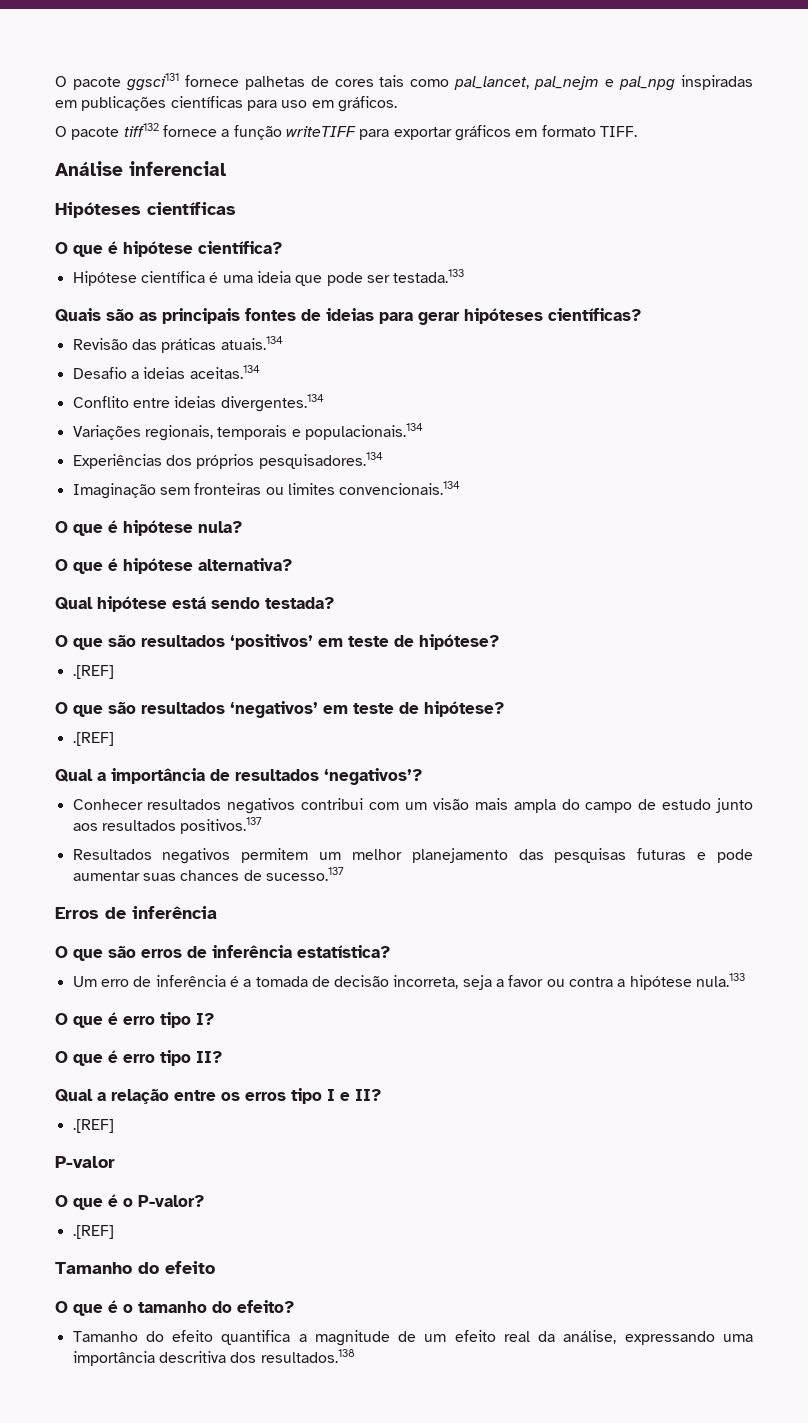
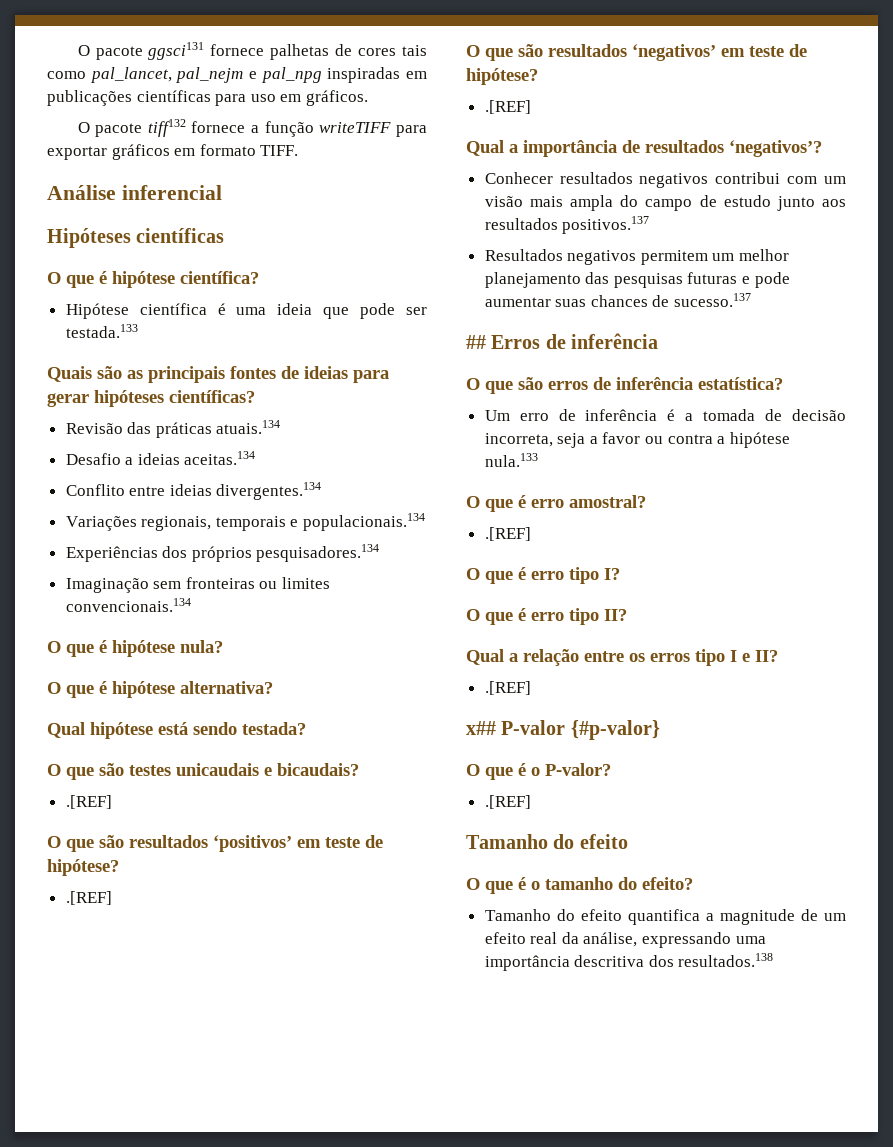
+ O que são testes unicaudais e bicaudais?
+ .[REF]
- Erros de inferência
+ ## Erros de inferência
+ O que é erro amostral?
+ .[REF]
- P-valor
+ x## P-valor {#p-valor}

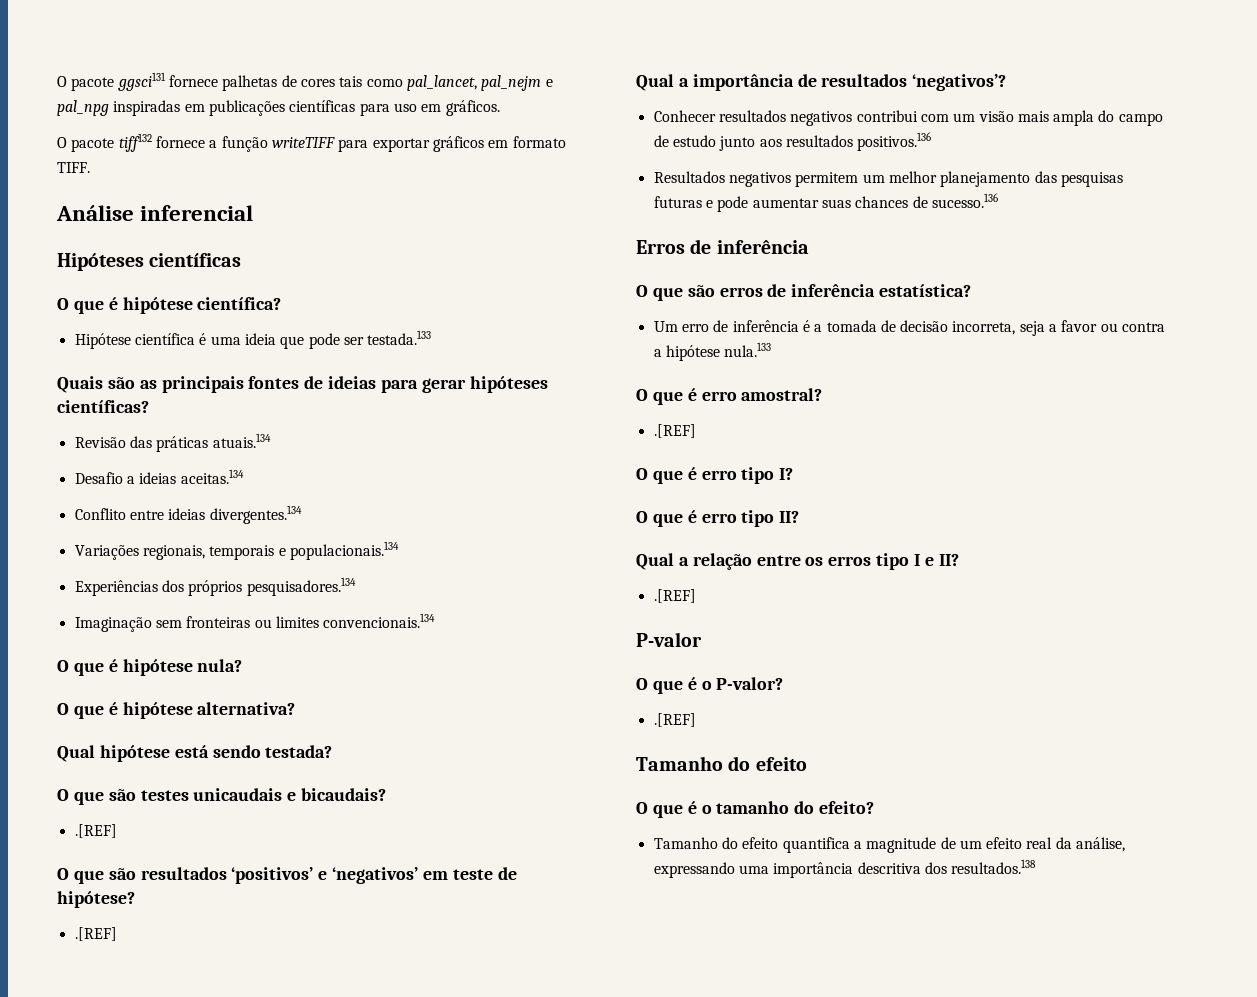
- O que são resultados ‘positivos’ em teste de hipótese?
- .[REF]
- O que são resultados ‘negativos’ em teste de hipótese?
+ O que são resultados ‘positivos’ e ‘negativos’ em teste de hipótese?
- Conhecer resultados negativos contribui com um visão mais ampla do campo de estudo junto aos resultados positivos.137
+ Conhecer resultados negativos contribui com um visão mais ampla do campo de estudo junto aos resultados positivos.136
- Resultados negativos permitem um melhor planejamento das pesquisas futuras e pode aumentar suas chances de sucesso.137
- ## Erros de inferência
+ Resultados negativos permitem um melhor planejamento das pesquisas futuras e pode aumentar suas chances de sucesso.136
+ Erros de inferência
- x## P-valor {#p-valor}
+ P-valor

